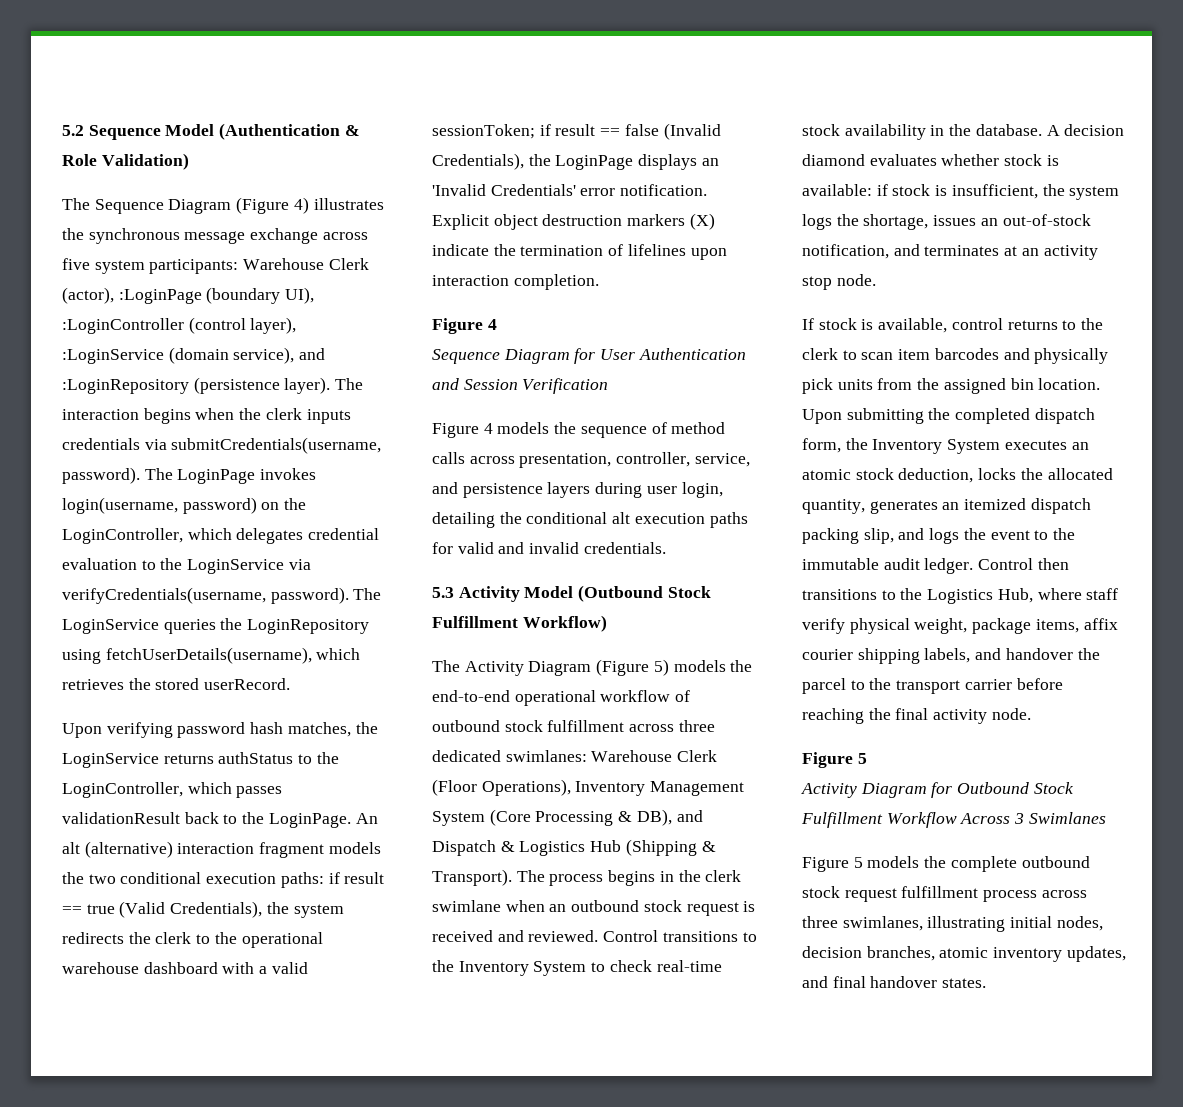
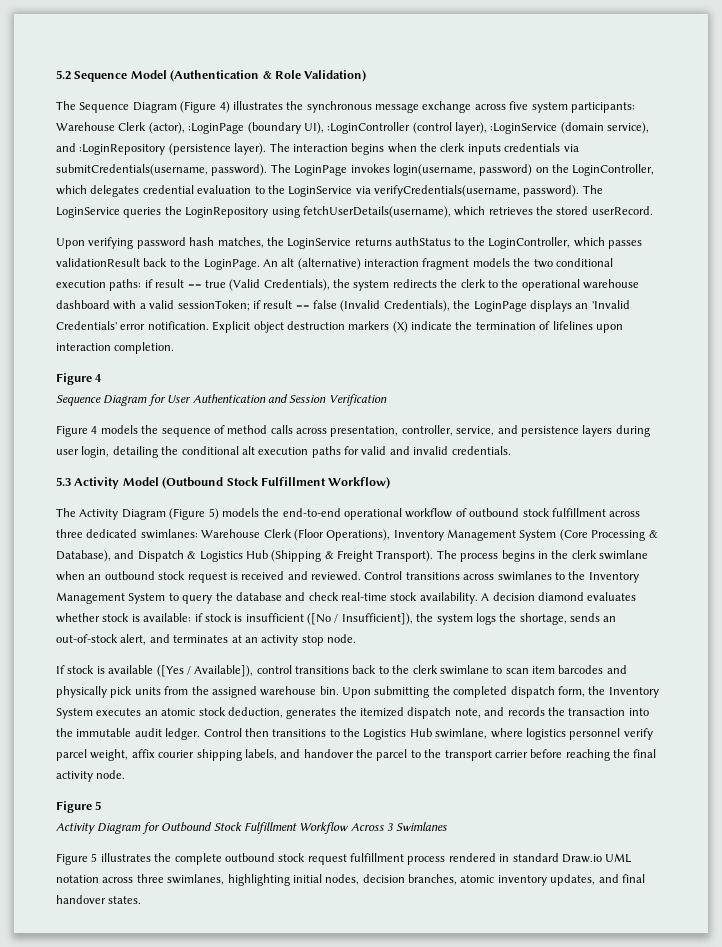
- The Activity Diagram (Figure 5) models the end-to-end operational workflow of outbound stock fulfillment across three dedicated swimlanes: Warehouse Clerk (Floor Operations), Inventory Management System (Core Processing & DB), and Dispatch & Logistics Hub (Shipping & Transport).
+ The Activity Diagram (Figure 5) models the end-to-end operational workflow of outbound stock fulfillment across three dedicated swimlanes: Warehouse Clerk (Floor Operations), Inventory Management System (Core Processing & Database), and Dispatch & Logistics Hub (Shipping & Freight Transport).
- Control transitions to the Inventory System to check real-time stock availability in the database.
+ Control transitions across swimlanes to the Inventory Management System to query the database and check real-time stock availability.
- A decision diamond evaluates whether stock is available: if stock is insufficient, the system logs the shortage, issues an out-of-stock notification, and terminates at an activity stop node.
+ A decision diamond evaluates whether stock is available: if stock is insufficient ([No / Insufficient]), the system logs the shortage, sends an out-of-stock alert, and terminates at an activity stop node.
- If stock is available, control returns to the clerk to scan item barcodes and physically pick units from the assigned bin location.
+ If stock is available ([Yes / Available]), control transitions back to the clerk swimlane to scan item barcodes and physically pick units from the assigned warehouse bin.
- Upon submitting the completed dispatch form, the Inventory System executes an atomic stock deduction, locks the allocated quantity, generates an itemized dispatch packing slip, and logs the event to the immutable audit ledger.
+ Upon submitting the completed dispatch form, the Inventory System executes an atomic stock deduction, generates the itemized dispatch note, and records the transaction into the immutable audit ledger.
- Control then transitions to the Logistics Hub, where staff verify physical weight, package items, affix courier shipping labels, and handover the parcel to the transport carrier before reaching the final activity node.
+ Control then transitions to the Logistics Hub swimlane, where logistics personnel verify parcel weight, affix courier shipping labels, and handover the parcel to the transport carrier before reaching the final activity node.
- Figure 5 models the complete outbound stock request fulfillment process across three swimlanes, illustrating initial nodes, decision branches, atomic inventory updates, and final handover states.
+ Figure 5 illustrates the complete outbound stock request fulfillment process rendered in standard Draw.io UML notation across three swimlanes, highlighting initial nodes, decision branches, atomic inventory updates, and final handover states.

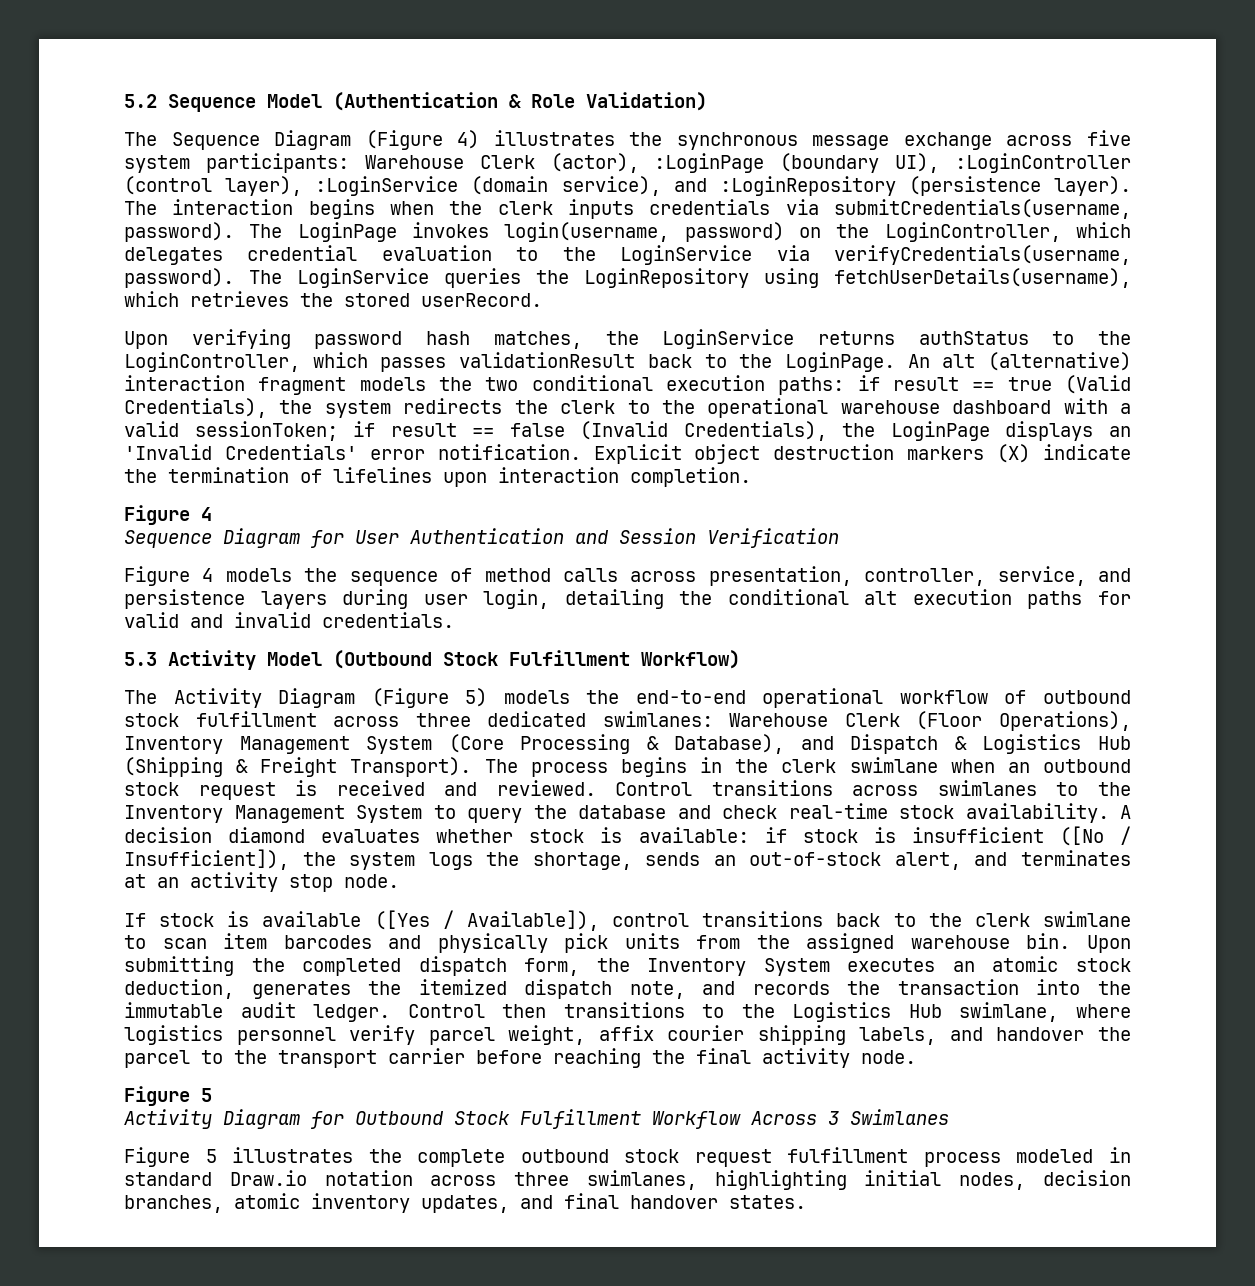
- Figure 5 illustrates the complete outbound stock request fulfillment process rendered in standard Draw.io UML notation across three swimlanes, highlighting initial nodes, decision branches, atomic inventory updates, and final handover states.
+ Figure 5 illustrates the complete outbound stock request fulfillment process modeled in standard Draw.io notation across three swimlanes, highlighting initial nodes, decision branches, atomic inventory updates, and final handover states.

